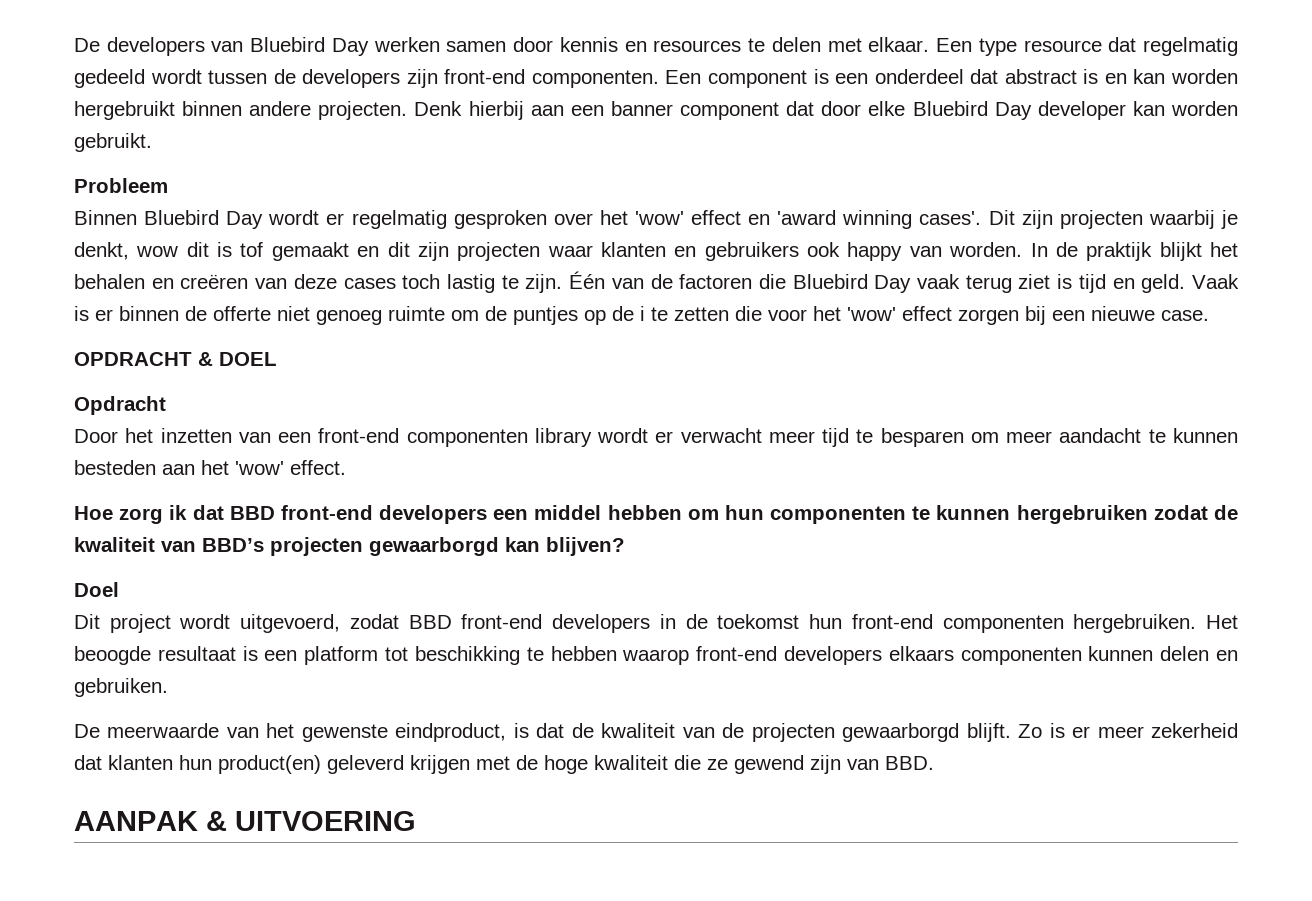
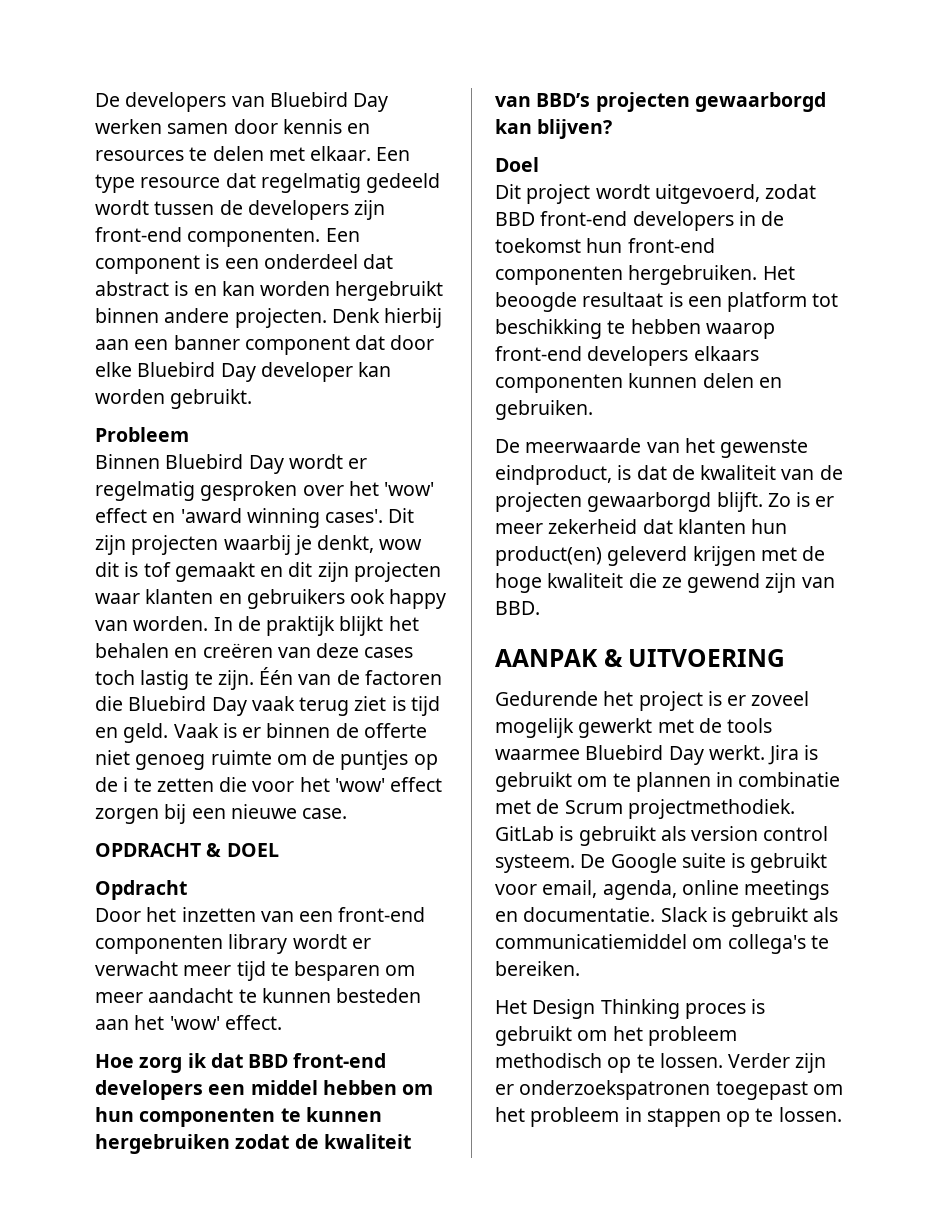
+ Gedurende het project is er zoveel mogelijk gewerkt met de tools waarmee Bluebird Day werkt. Jira is gebruikt om te plannen in combinatie met de Scrum projectmethodiek. GitLab is gebruikt als version control systeem. De Google suite is gebruikt voor email, agenda, online meetings en documentatie. Slack is gebruikt als communicatiemiddel om collega's te bereiken.
+ Het Design Thinking proces is gebruikt om het probleem methodisch op te lossen. Verder zijn er onderzoekspatronen toegepast om het probleem in stappen op te lossen.

